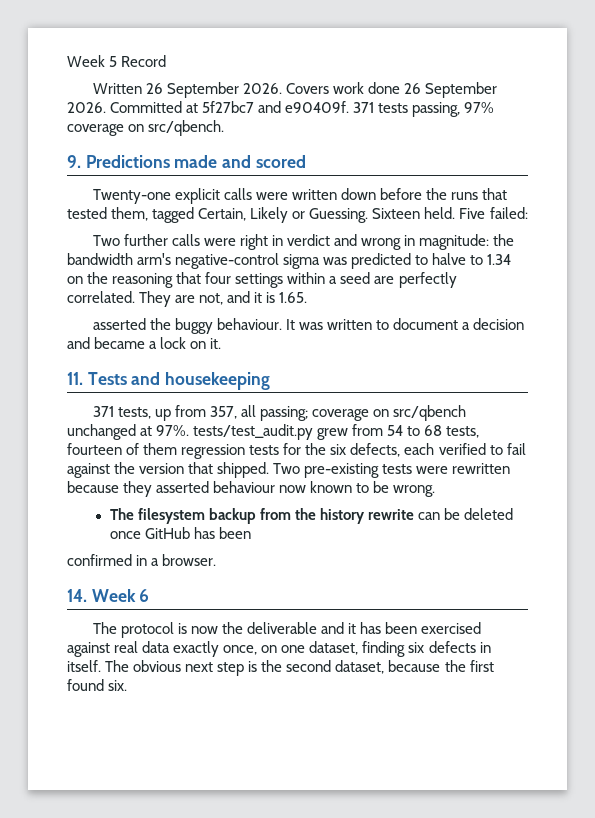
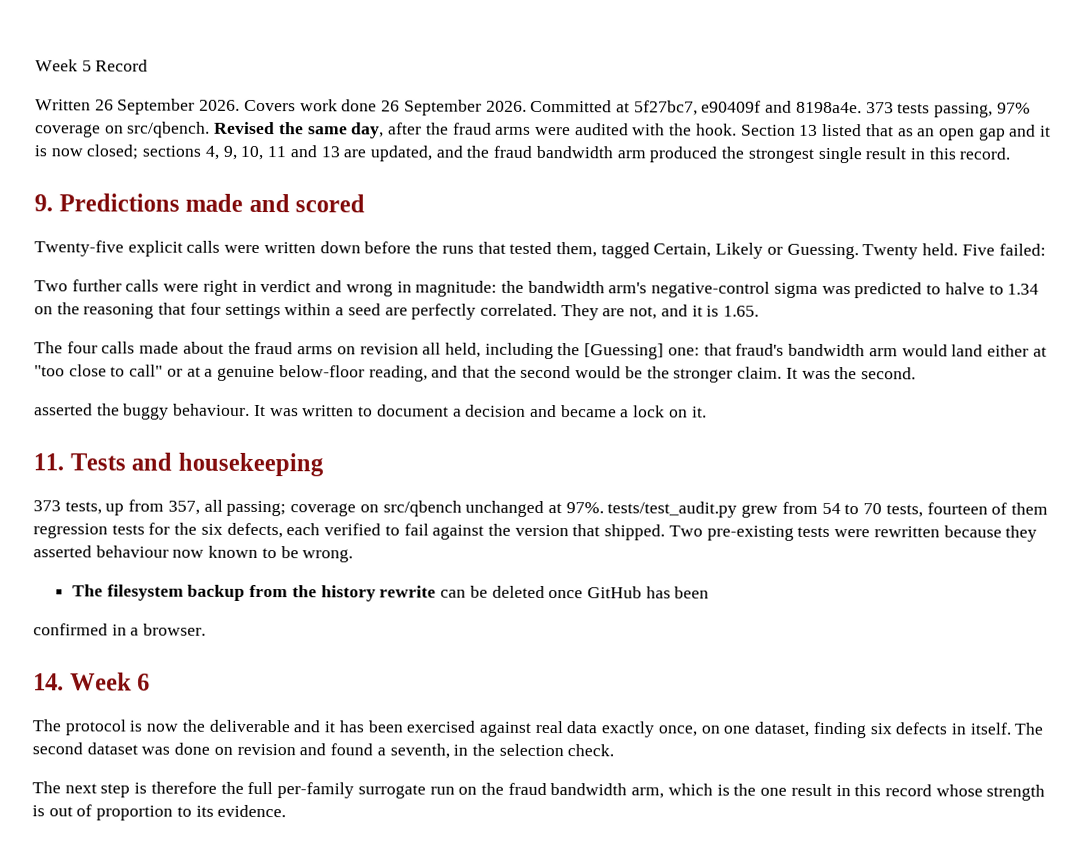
- Committed at 5f27bc7 and e90409f. 371 tests passing, 97% coverage on src/qbench.
+ Committed at 5f27bc7, e90409f and 8198a4e. 373 tests passing, 97% coverage on src/qbench. Revised the same day, after the fraud arms were audited with the hook. Section 13 listed that as an open gap and it is now closed; sections 4, 9, 10, 11 and 13 are updated, and the fraud bandwidth arm produced the strongest single result in this record.
- Twenty-one explicit calls were written down before the runs that tested them, tagged Certain, Likely or Guessing.
+ Twenty-five explicit calls were written down before the runs that tested them, tagged Certain, Likely or Guessing.
- Sixteen held.
+ Twenty held.
+ The four calls made about the fraud arms on revision all held, including the [Guessing] one: that fraud's bandwidth arm would land either at "too close to call" or at a genuine below-floor reading, and that the second would be the stronger claim. It was the second.
- 371 tests, up from 357, all passing; coverage on src/qbench unchanged at 97%. tests/test_audit.py grew from 54 to 68 tests, fourteen of them regression tests for the six defects, each verified to fail against the version that shipped.
+ 373 tests, up from 357, all passing; coverage on src/qbench unchanged at 97%. tests/test_audit.py grew from 54 to 70 tests, fourteen of them regression tests for the six defects, each verified to fail against the version that shipped.
- The obvious next step is the second dataset, because the first found six.
+ The second dataset was done on revision and found a seventh, in the selection check.
+ The next step is therefore the full per-family surrogate run on the fraud bandwidth arm, which is the one result in this record whose strength is out of proportion to its evidence.

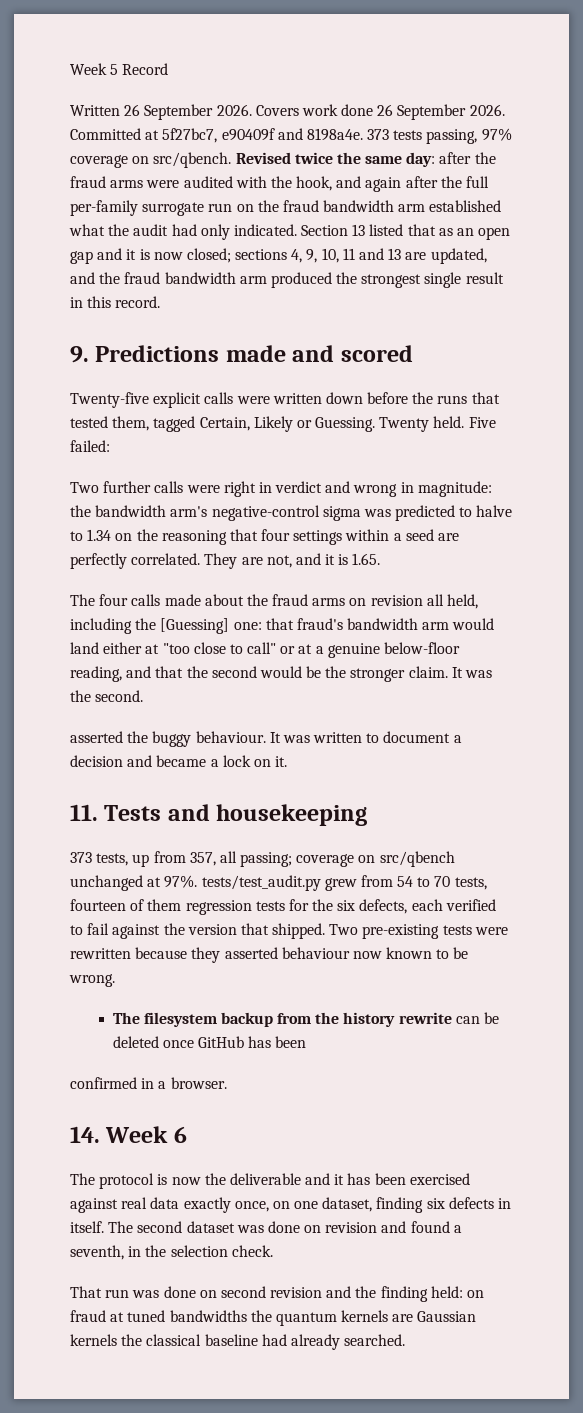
- Revised the same day, after the fraud arms were audited with the hook.
+ Revised twice the same day: after the fraud arms were audited with the hook, and again after the full per-family surrogate run on the fraud bandwidth arm established what the audit had only indicated.
- The next step is therefore the full per-family surrogate run on the fraud bandwidth arm, which is the one result in this record whose strength is out of proportion to its evidence.
+ That run was done on second revision and the finding held: on fraud at tuned bandwidths the quantum kernels are Gaussian kernels the classical baseline had already searched.

